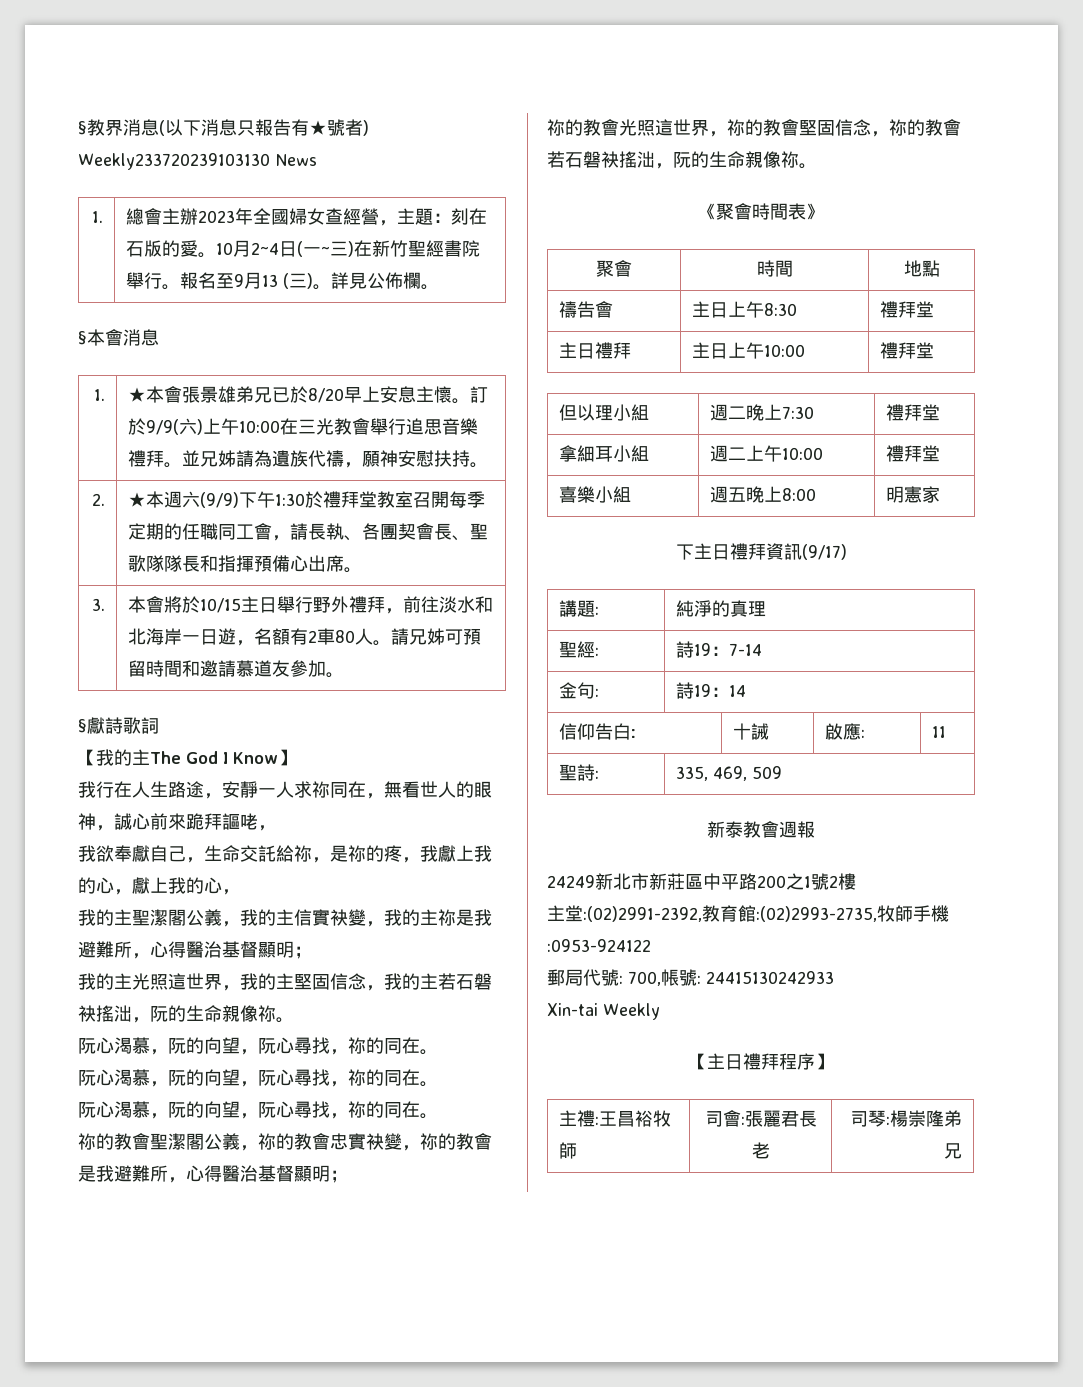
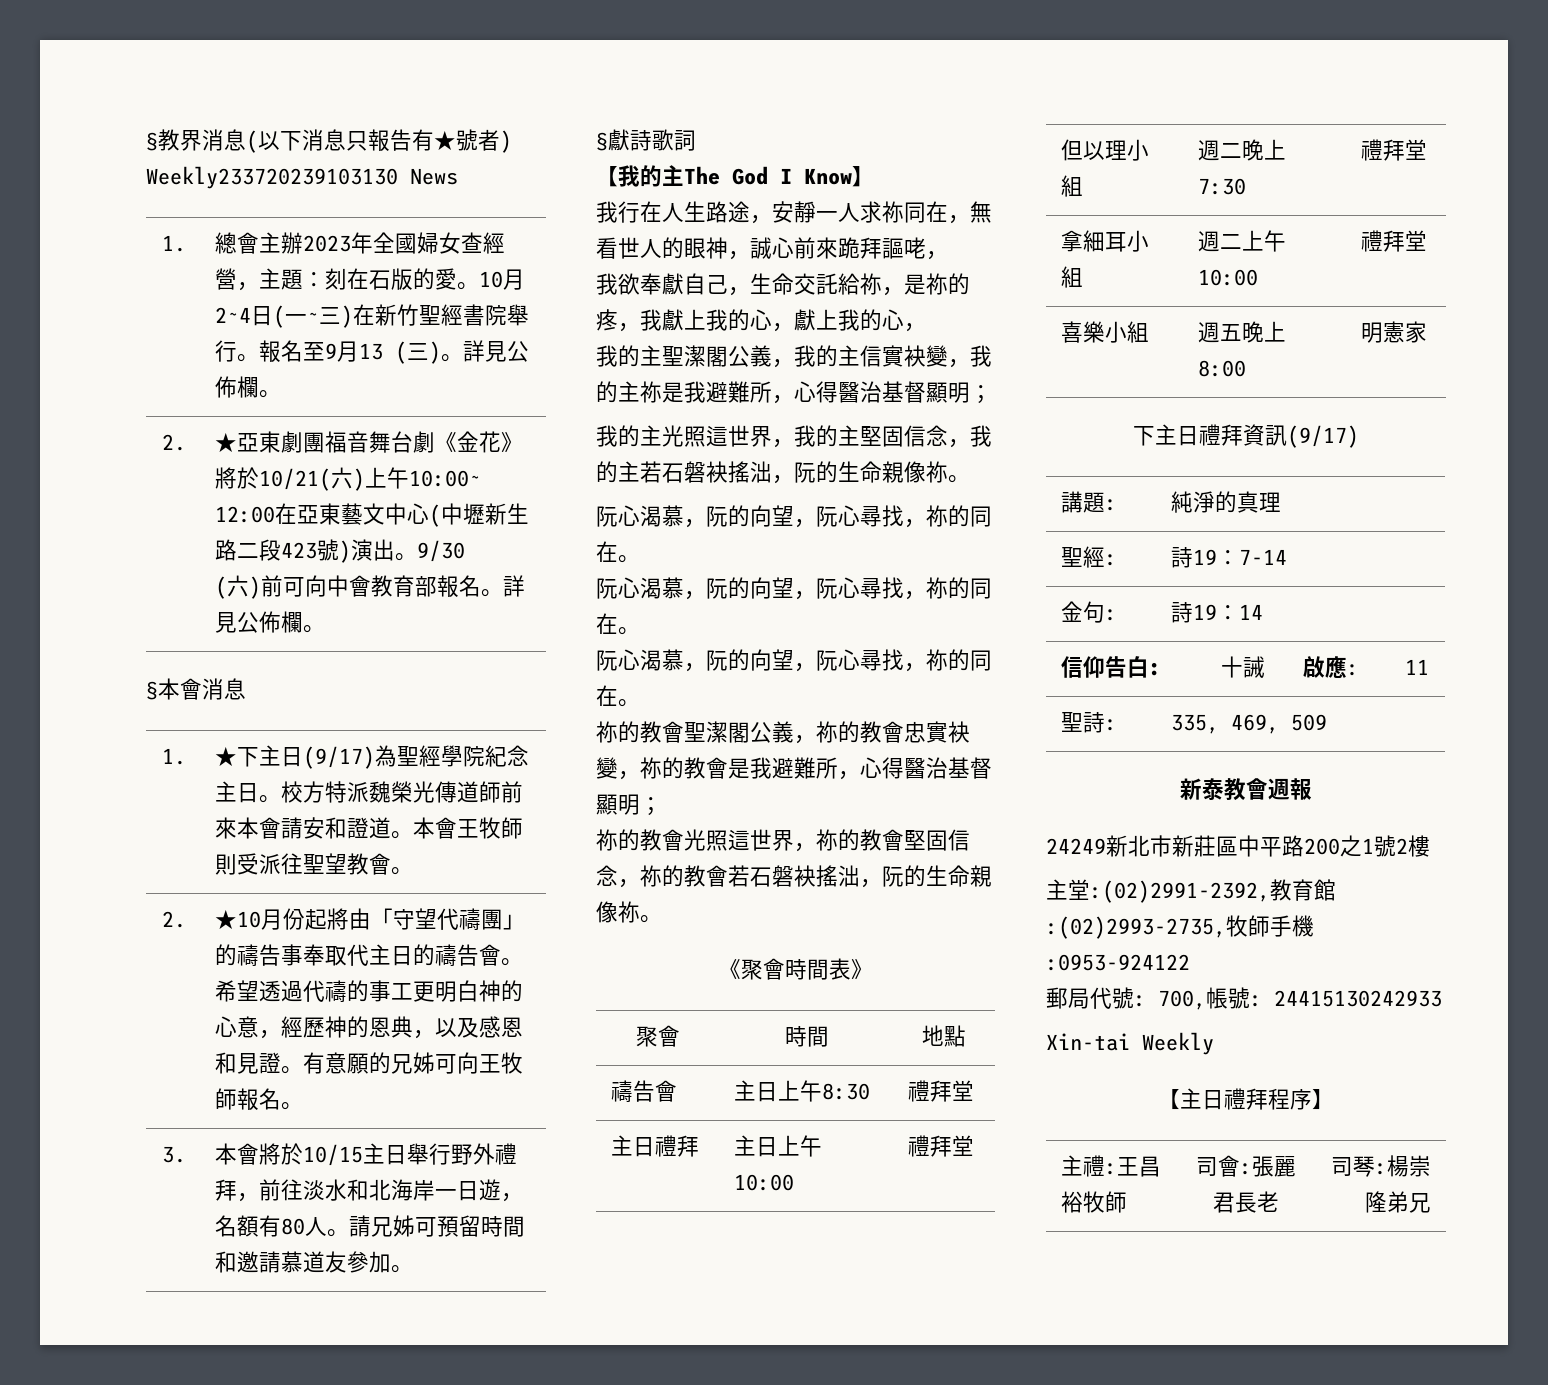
+ 2. | ★亞東劇團福音舞台劇《金花》將於10/21(六)上午10:00~ 12:00在亞東藝文中心(中壢新生路二段423號)演出。9/30
+ (六)前可向中會教育部報名。詳見公佈欄。
- 1. | ★本會張景雄弟兄已於8/20早上安息主懷。訂於9/9(六)上午10:00在三光教會舉行追思音樂禮拜。並兄姊請為遺族代禱，願神安慰扶持。
- 2. | ★本週六(9/9)下午1:30於禮拜堂教室召開每季定期的任職同工會，請長執、各團契會長、聖歌隊隊長和指揮預備心出席。
+ 1. | ★下主日(9/17)為聖經學院紀念主日。校方特派魏榮光傳道師前來本會請安和證道。本會王牧師則受派往聖望教會。
+ 2. | ★10月份起將由「守望代禱團」的禱告事奉取代主日的禱告會。希望透過代禱的事工更明白神的心意，經歷神的恩典，以及感恩和見證。有意願的兄姊可向王牧師報名。
- 3. | 本會將於10/15主日舉行野外禮拜，前往淡水和北海岸一日遊，名額有2車80人。請兄姊可預留時間和邀請慕道友參加。
+ 3. | 本會將於10/15主日舉行野外禮拜，前往淡水和北海岸一日遊，名額有80人。請兄姊可預留時間和邀請慕道友參加。

